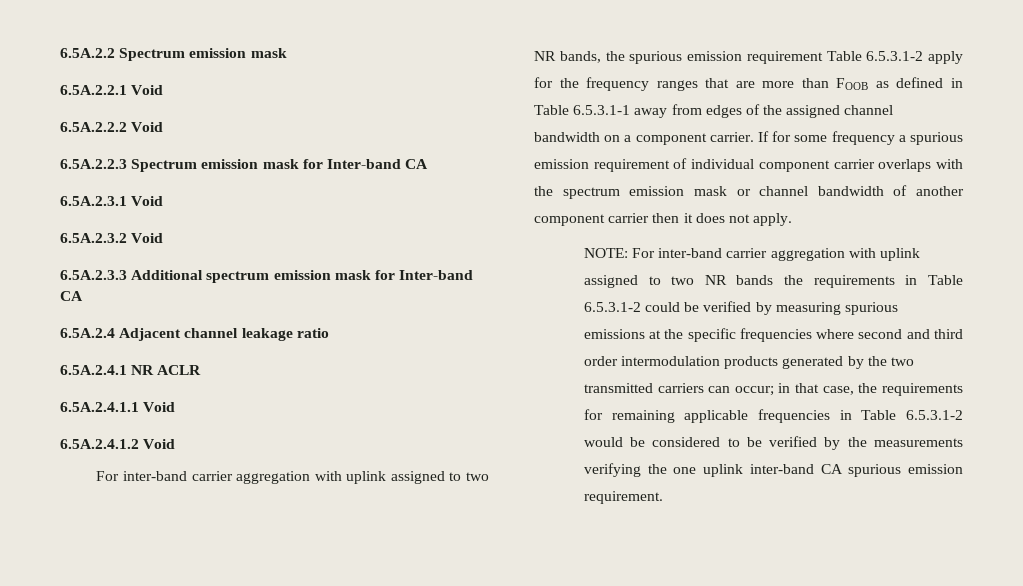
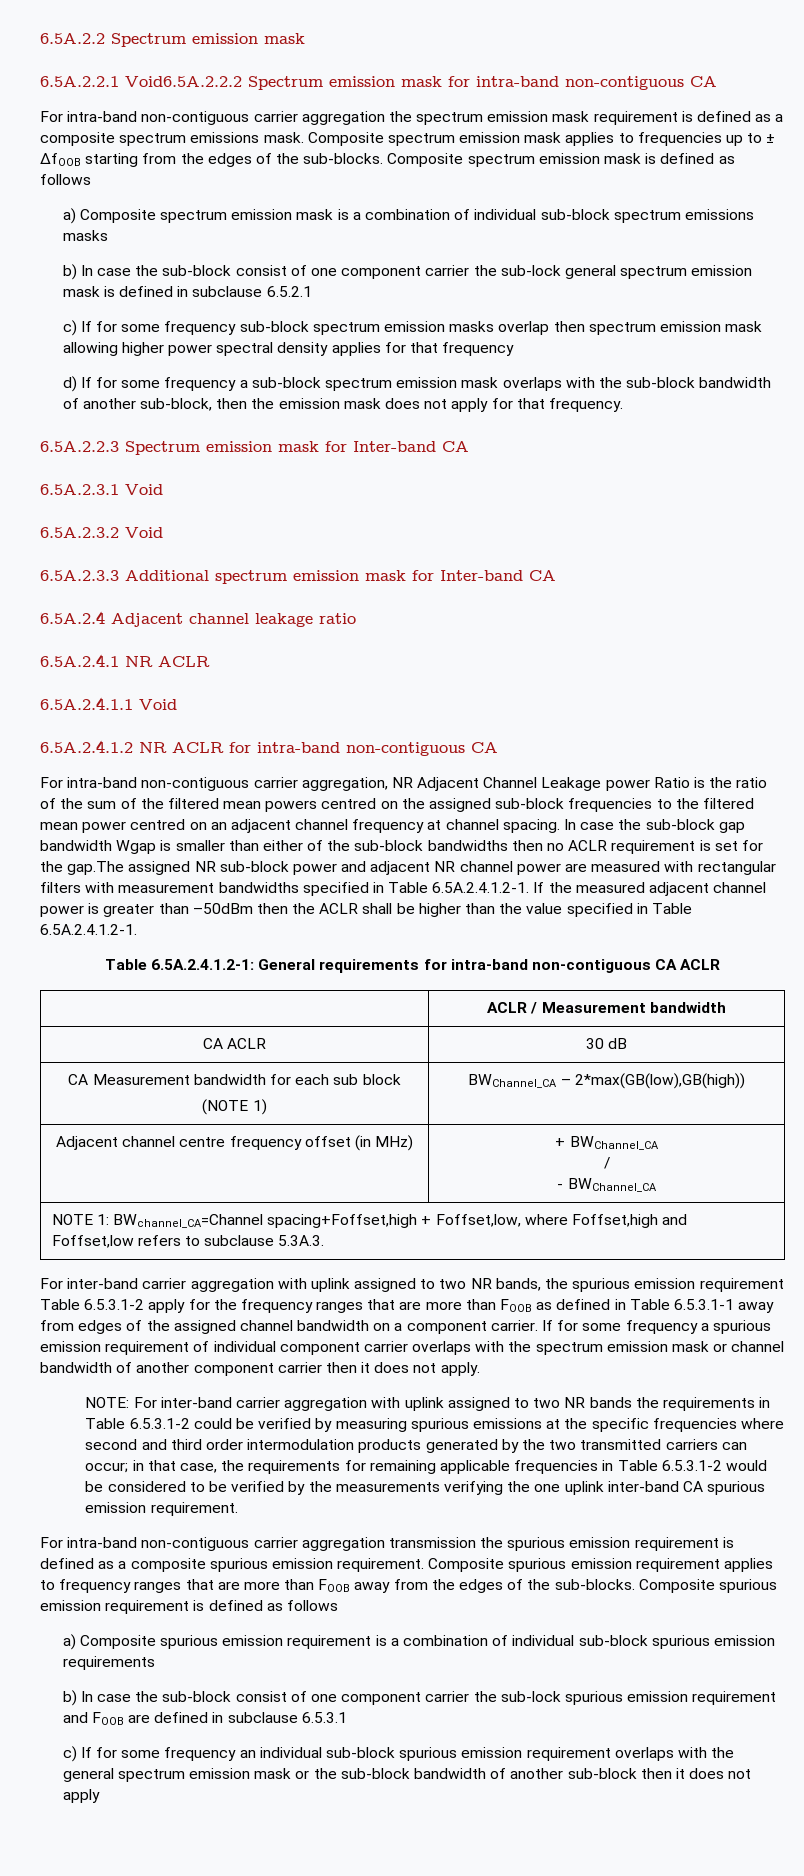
- 6.5A.2.2.1 Void
- 6.5A.2.2.2 Void
+ 6.5A.2.2.1 Void6.5A.2.2.2 Spectrum emission mask for intra-band non-contiguous CA
+ For intra-band non-contiguous carrier aggregation the spectrum emission mask requirement is defined as a composite spectrum emissions mask. Composite spectrum emission mask applies to frequencies up to ± ΔfOOB starting from the edges of the sub-blocks. Composite spectrum emission mask is defined as follows
+ a) Composite spectrum emission mask is a combination of individual sub-block spectrum emissions masks
+ b) In case the sub-block consist of one component carrier the sub-lock general spectrum emission mask is defined in subclause 6.5.2.1
+ c) If for some frequency sub-block spectrum emission masks overlap then spectrum emission mask allowing higher power spectral density applies for that frequency
+ d) If for some frequency a sub-block spectrum emission mask overlaps with the sub-block bandwidth of another sub-block, then the emission mask does not apply for that frequency.
- 6.5A.2.4.1.2 Void
+ 6.5A.2.4.1.2 NR ACLR for intra-band non-contiguous CA
+ For intra-band non-contiguous carrier aggregation, NR Adjacent Channel Leakage power Ratio is the ratio of the sum of the filtered mean powers centred on the assigned sub-block frequencies to the filtered mean power centred on an adjacent channel frequency at channel spacing. In case the sub-block gap bandwidth Wgap is smaller than either of the sub-block bandwidths then no ACLR requirement is set for the gap.The assigned NR sub-block power and adjacent NR channel power are measured with rectangular filters with measurement bandwidths specified in Table 6.5A.2.4.1.2-1. If the measured adjacent channel power is greater than –50dBm then the ACLR shall be higher than the value specified in Table 6.5A.2.4.1.2-1.
+ Table 6.5A.2.4.1.2-1: General requirements for intra-band non-contiguous CA ACLR
+ | ACLR / Measurement bandwidth
+ CA ACLR | 30 dB
+ CA Measurement bandwidth for each sub block
+ (NOTE 1) | BWChannel_CA – 2*max(GB(low),GB(high))
+ Adjacent channel centre frequency offset (in MHz) | + BWChannel_CA
+ /
+ - BWChannel_CA
+ NOTE 1: BWchannel_CA=Channel spacing+Foffset,high + Foffset,low, where Foffset,high and Foffset,low refers to subclause 5.3A.3.
+ For intra-band non-contiguous carrier aggregation transmission the spurious emission requirement is defined as a composite spurious emission requirement. Composite spurious emission requirement applies to frequency ranges that are more than FOOB away from the edges of the sub-blocks. Composite spurious emission requirement is defined as follows
+ a) Composite spurious emission requirement is a combination of individual sub-block spurious emission requirements
+ b) In case the sub-block consist of one component carrier the sub-lock spurious emission requirement and FOOB are defined in subclause 6.5.3.1
+ c) If for some frequency an individual sub-block spurious emission requirement overlaps with the general spectrum emission mask or the sub-block bandwidth of another sub-block then it does not apply

